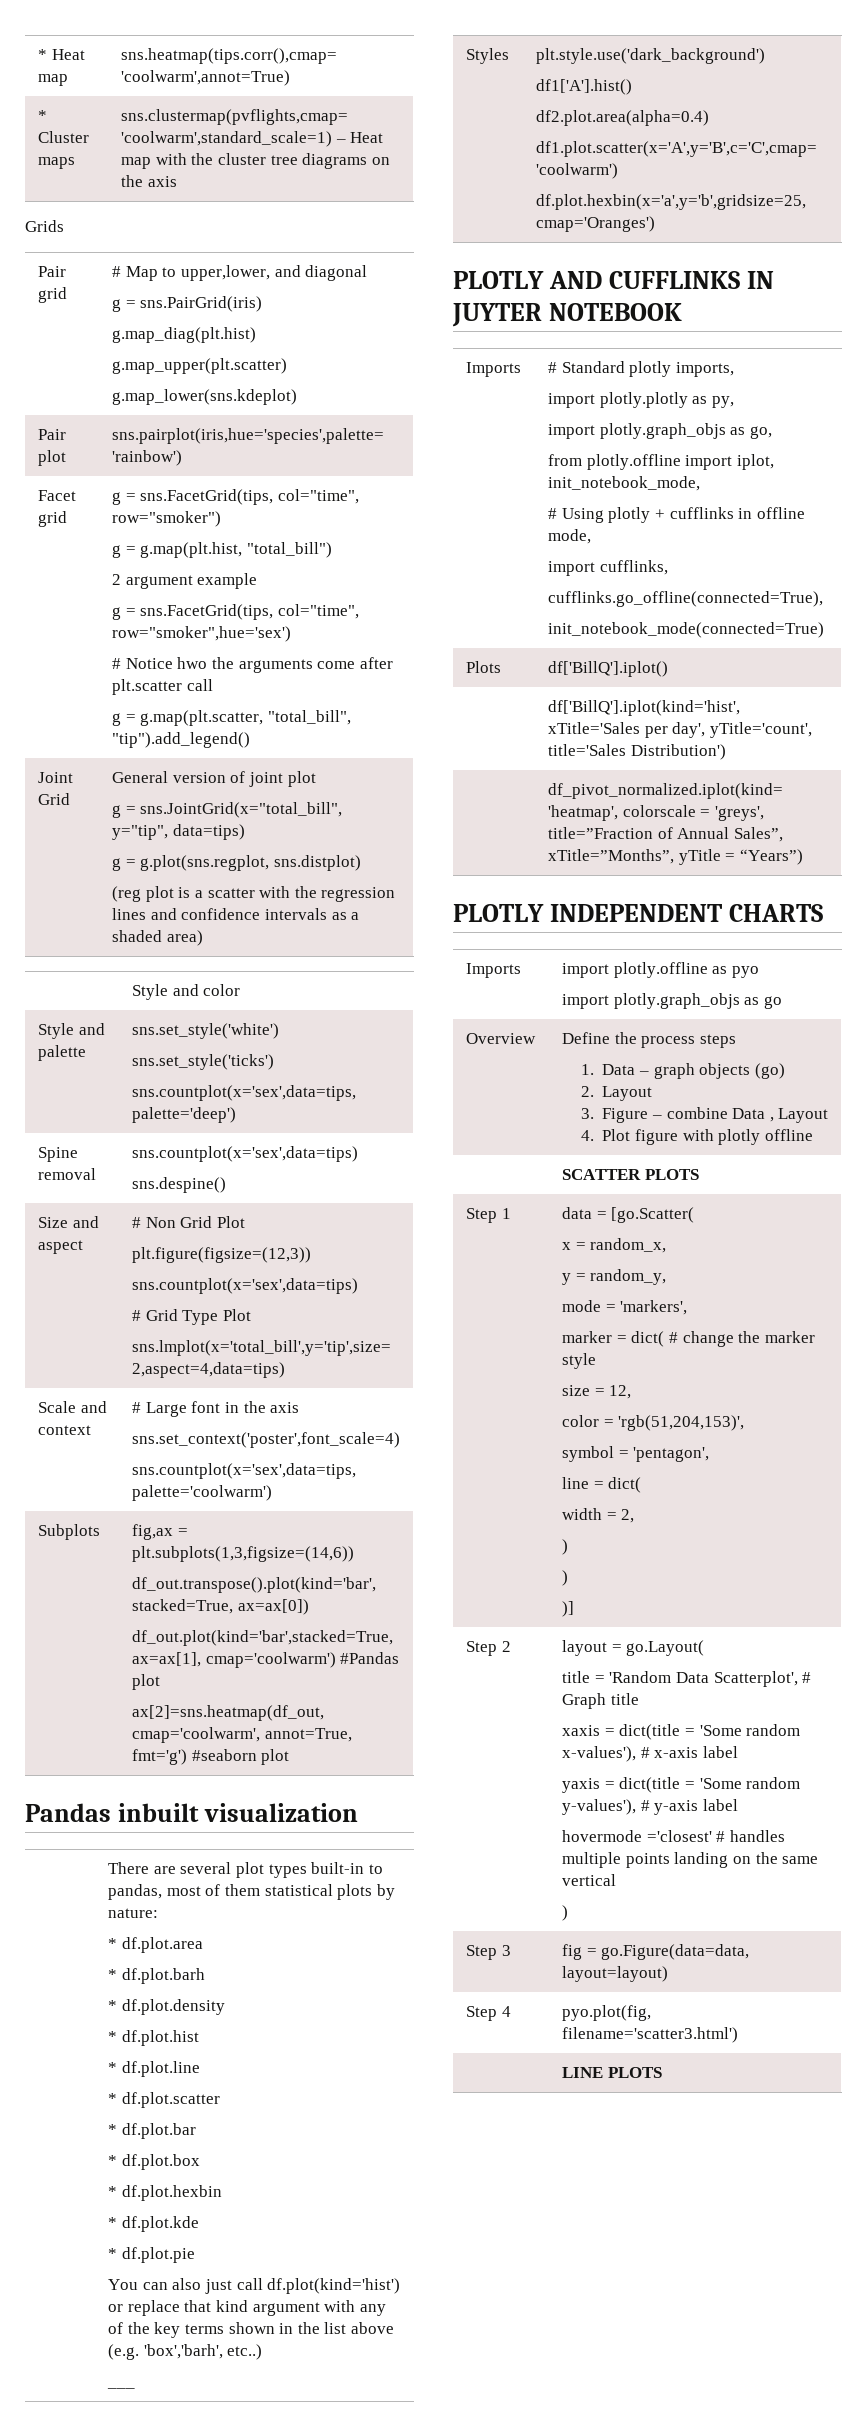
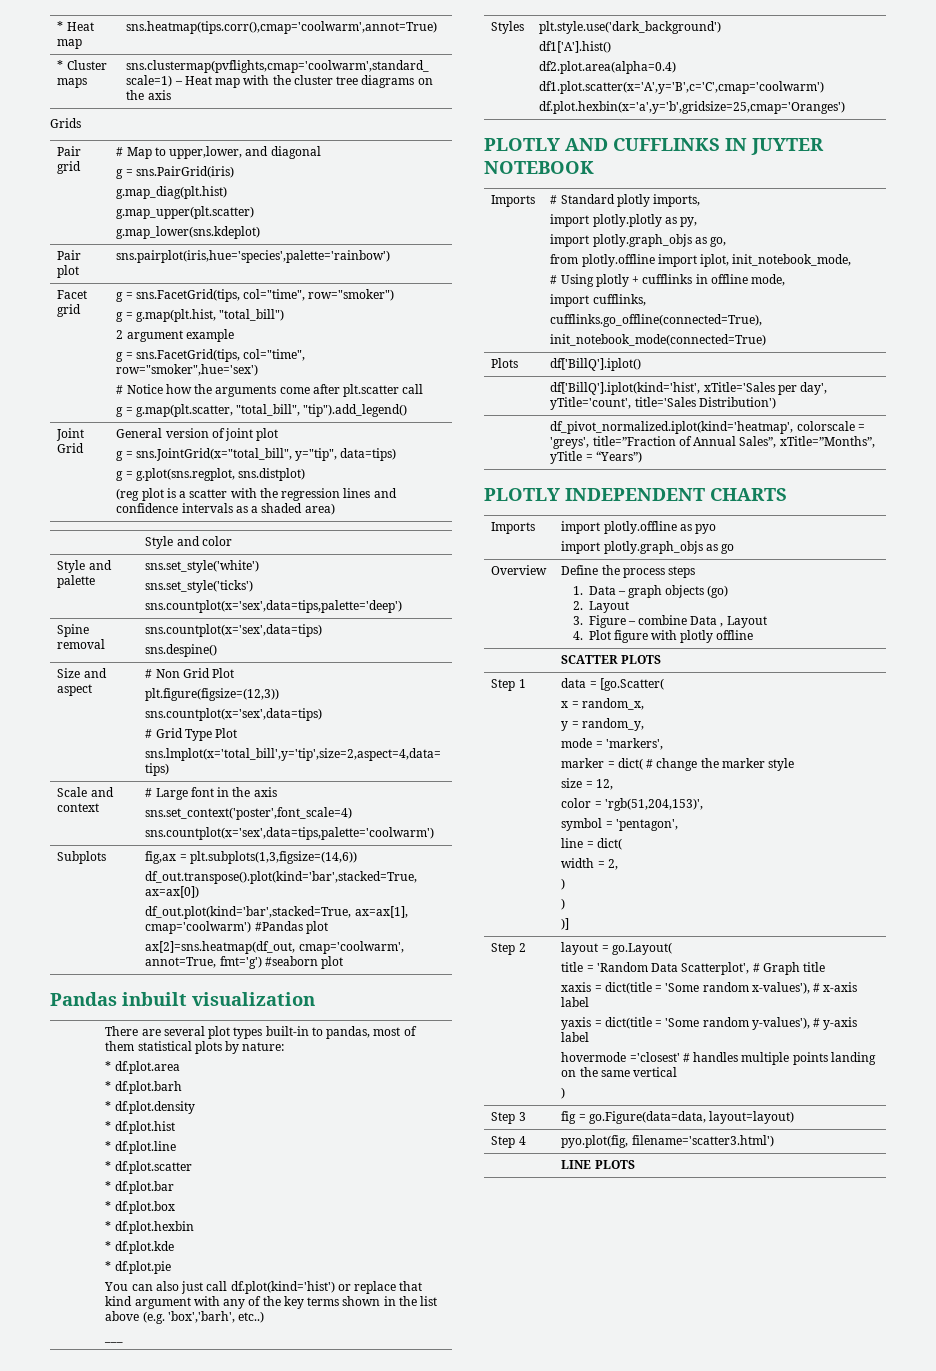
  Facet grid | g = sns.FacetGrid(tips, col="time", row="smoker")
  g = g.map(plt.hist, "total_bill")
  2 argument example
  g = sns.FacetGrid(tips, col="time", row="smoker",hue='sex')
- # Notice hwo the arguments come after plt.scatter call
+ # Notice how the arguments come after plt.scatter call

